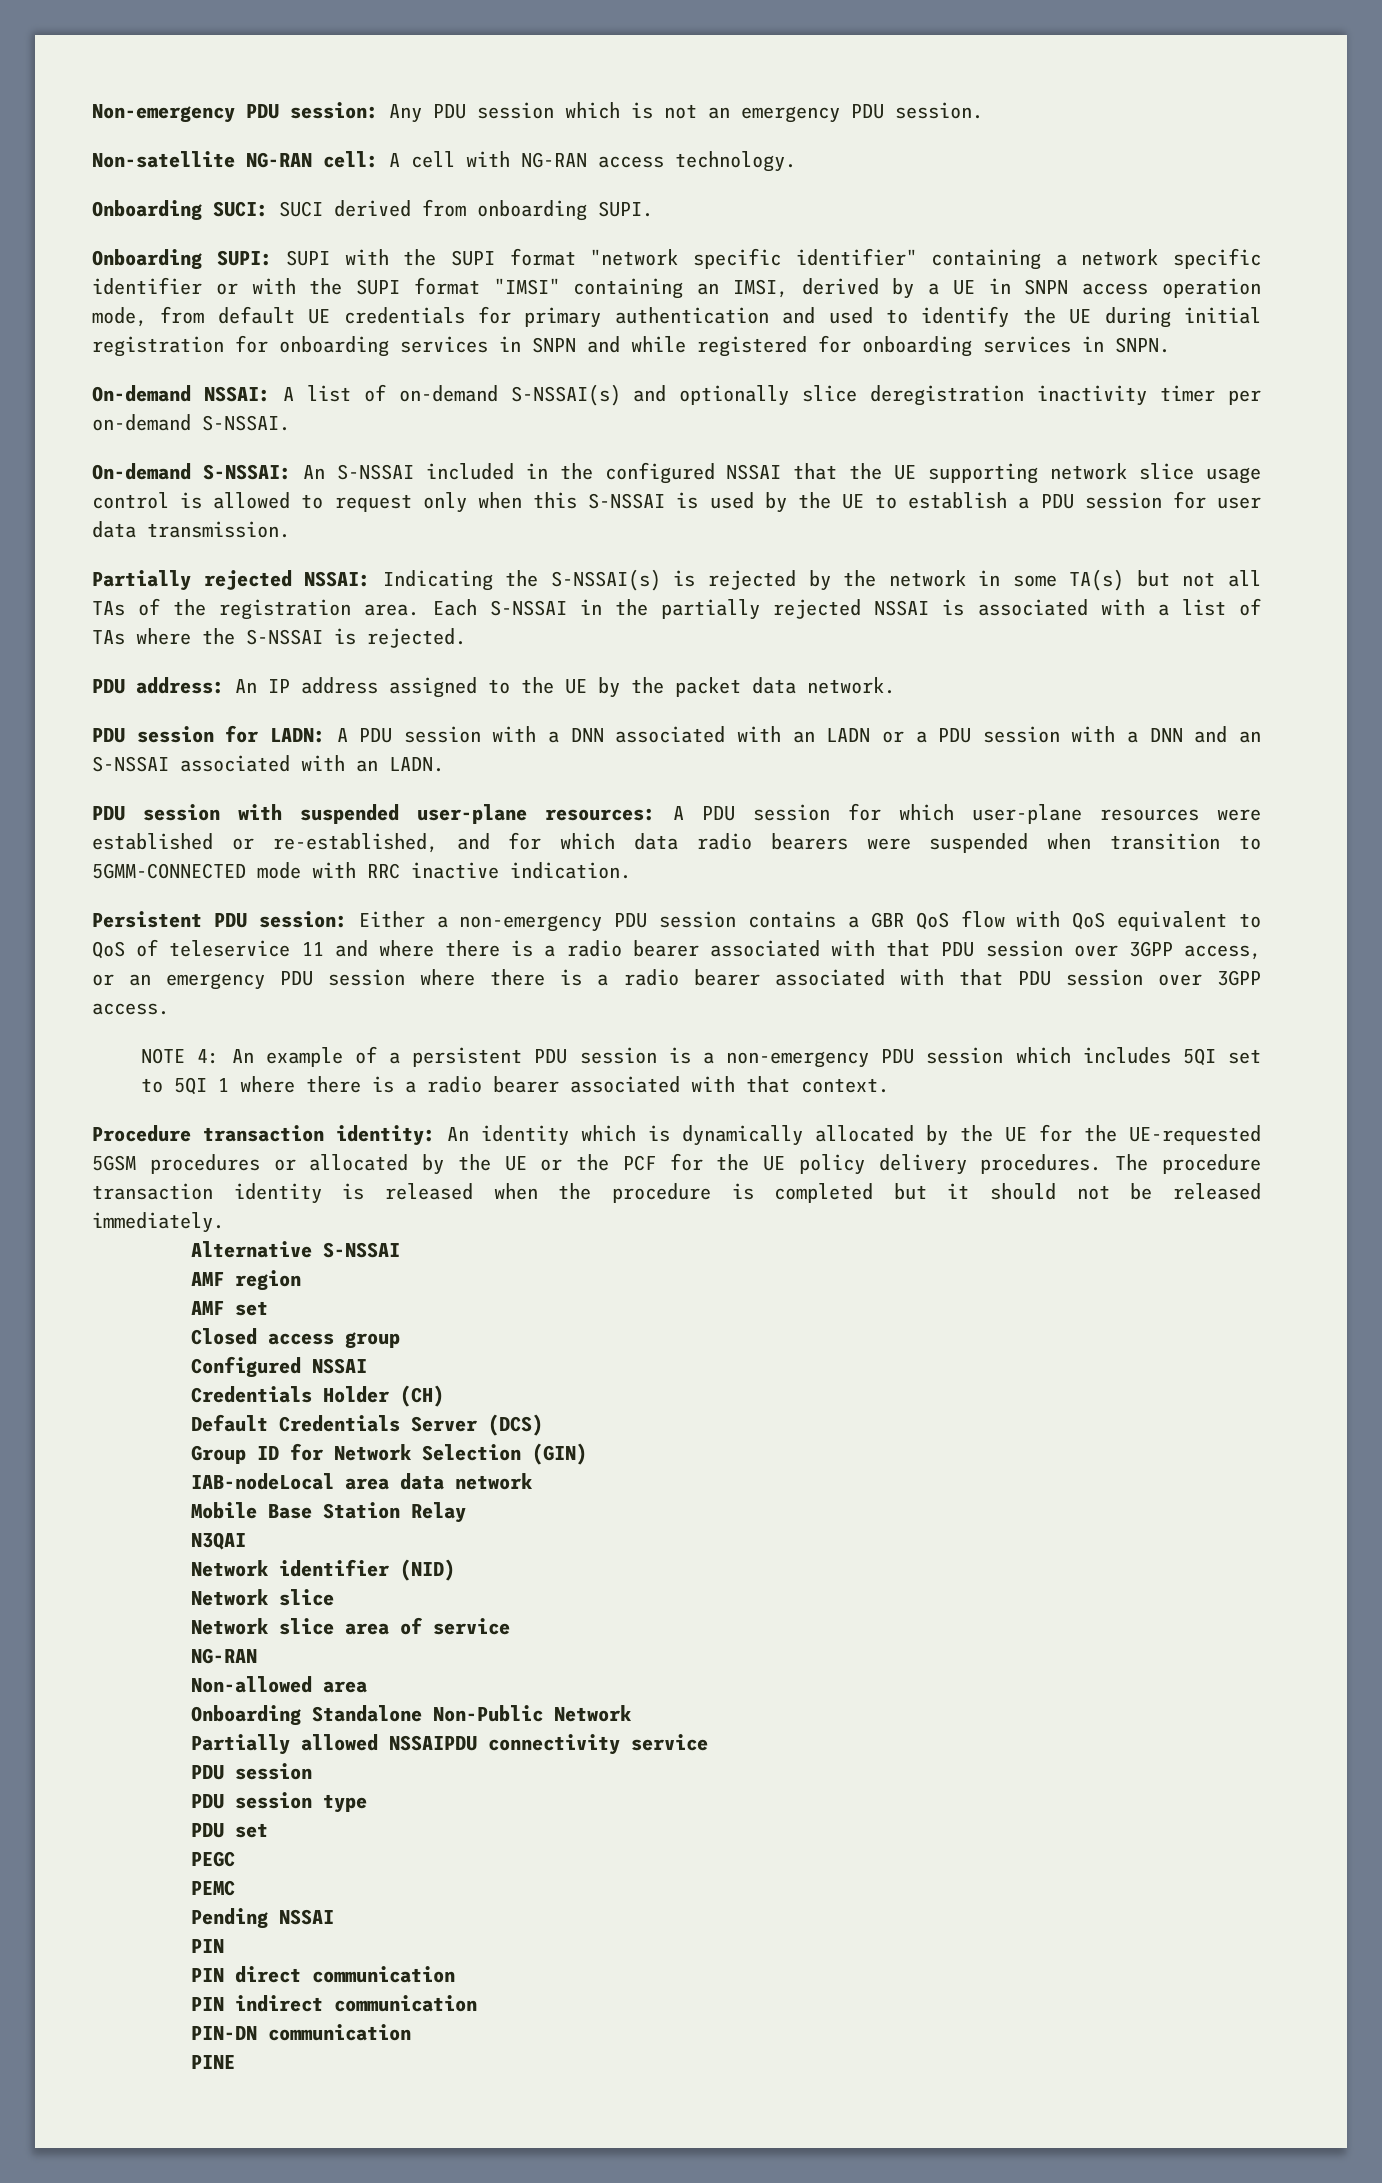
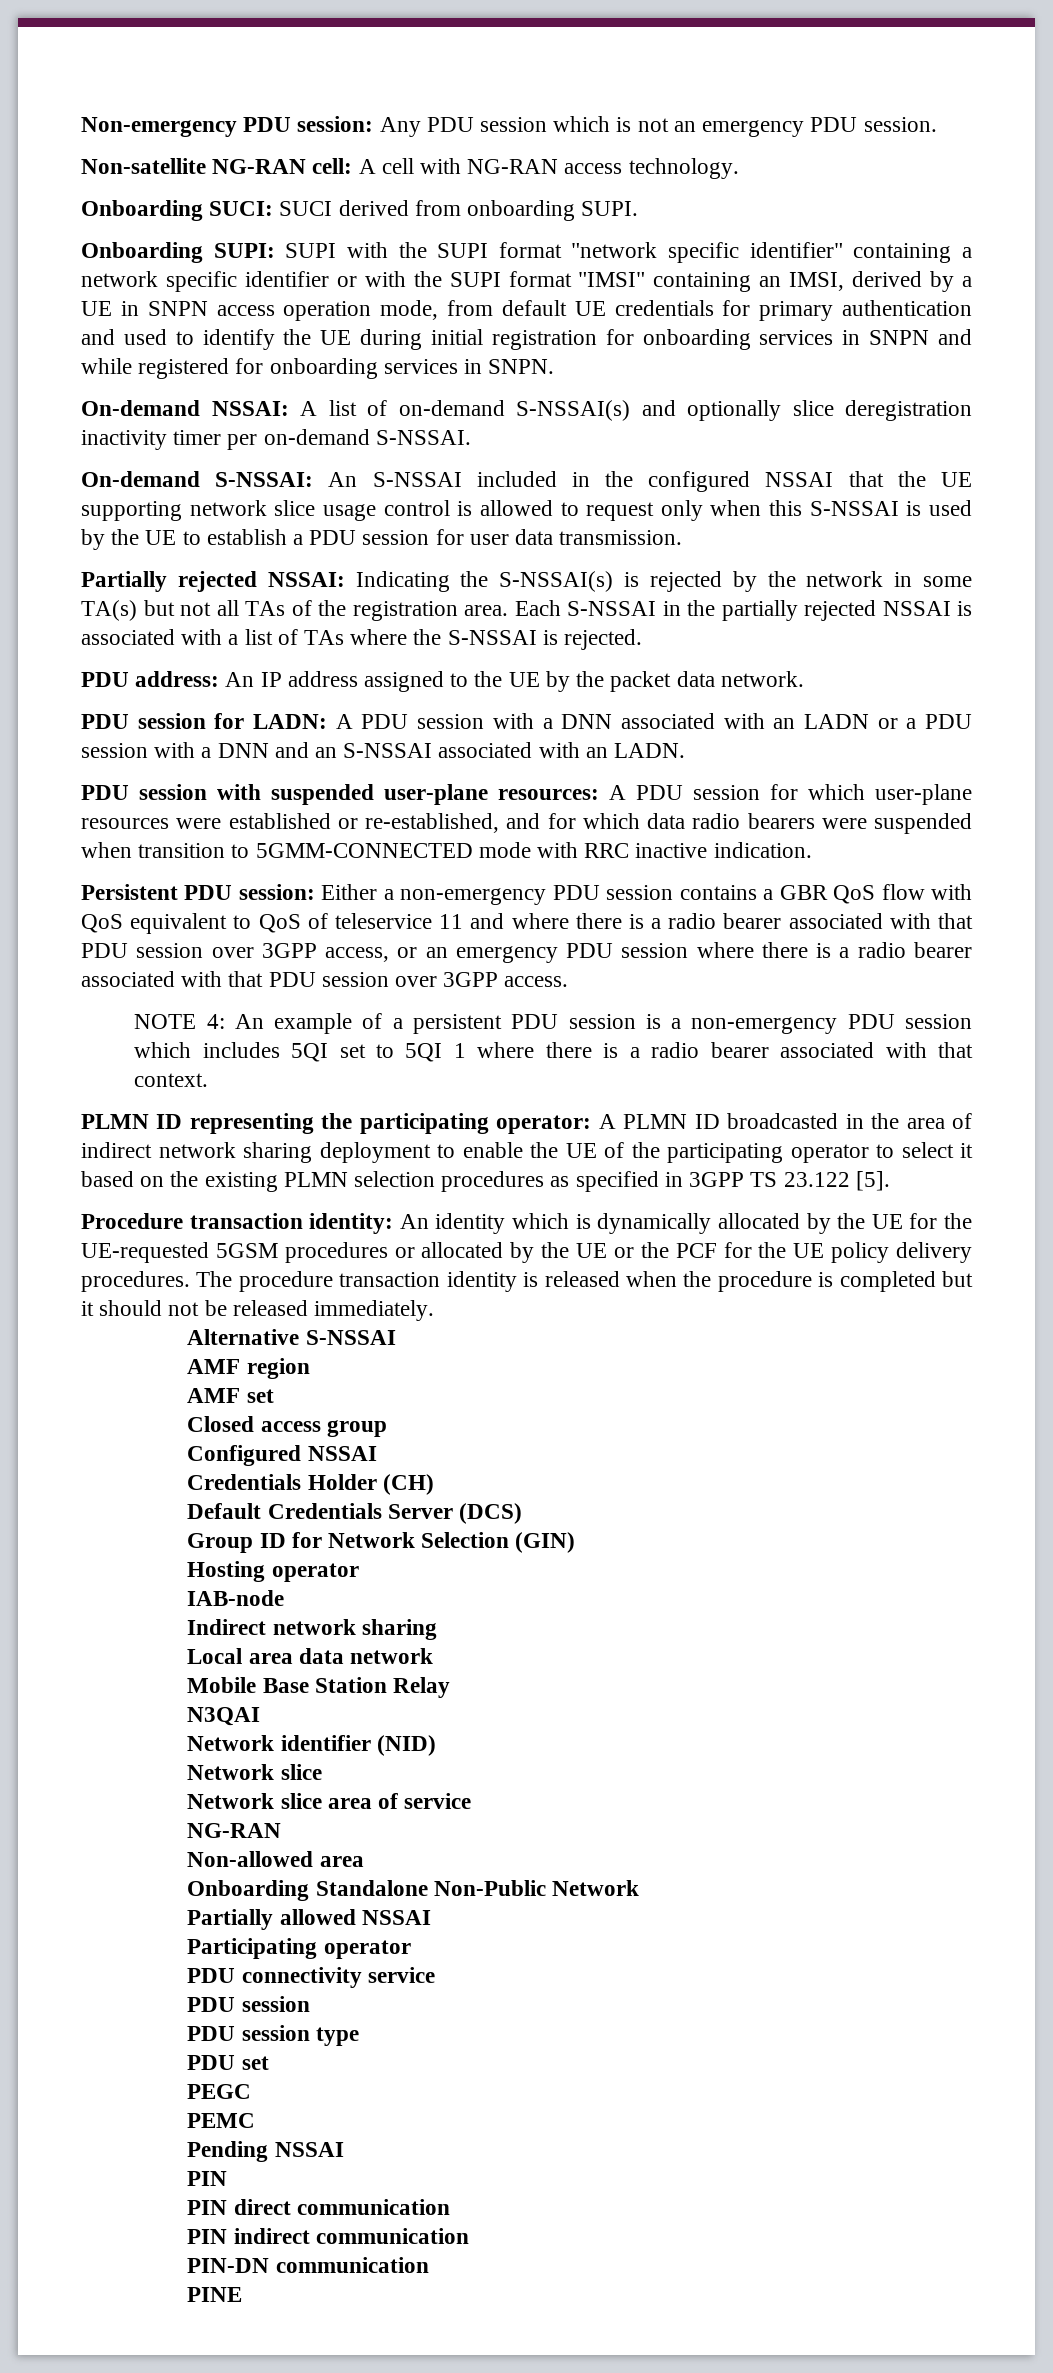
+ PLMN ID representing the participating operator: A PLMN ID broadcasted in the area of indirect network sharing deployment to enable the UE of the participating operator to select it based on the existing PLMN selection procedures as specified in 3GPP TS 23.122 [5].
- IAB-nodeLocal area data network
+ Hosting operator
+ IAB-node
+ Indirect network sharing
+ Local area data network
- Partially allowed NSSAIPDU connectivity service
+ Partially allowed NSSAI
+ Participating operator
+ PDU connectivity service

